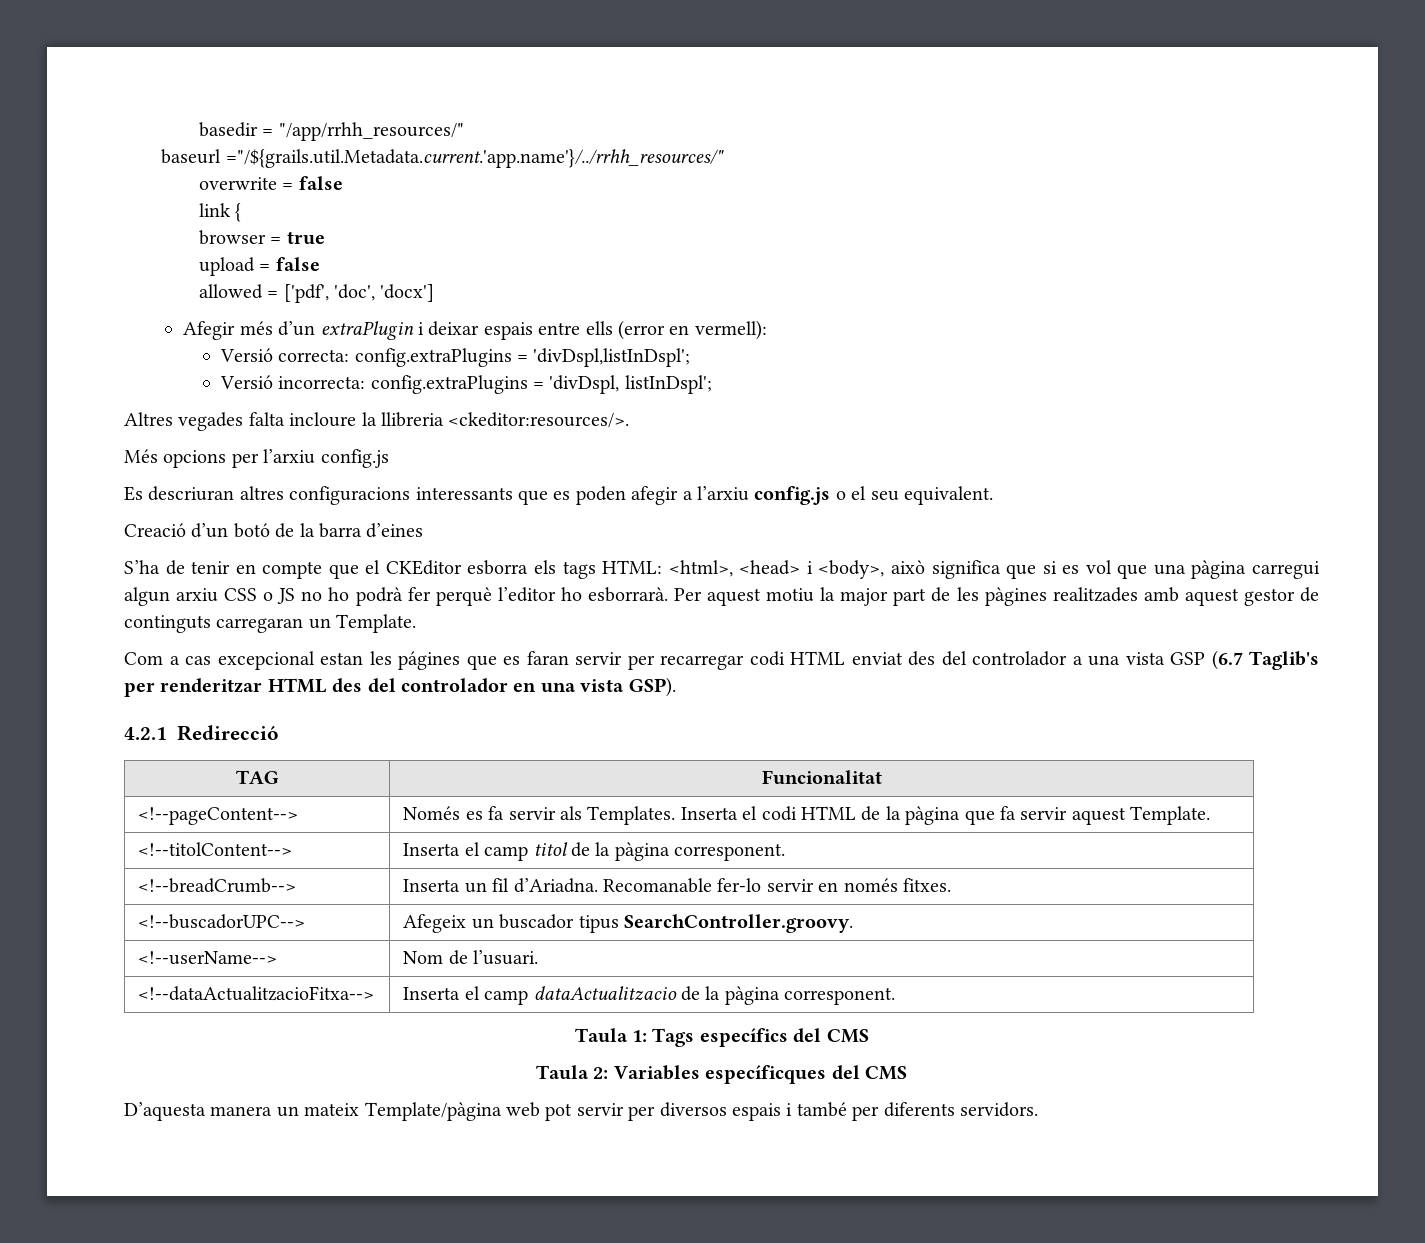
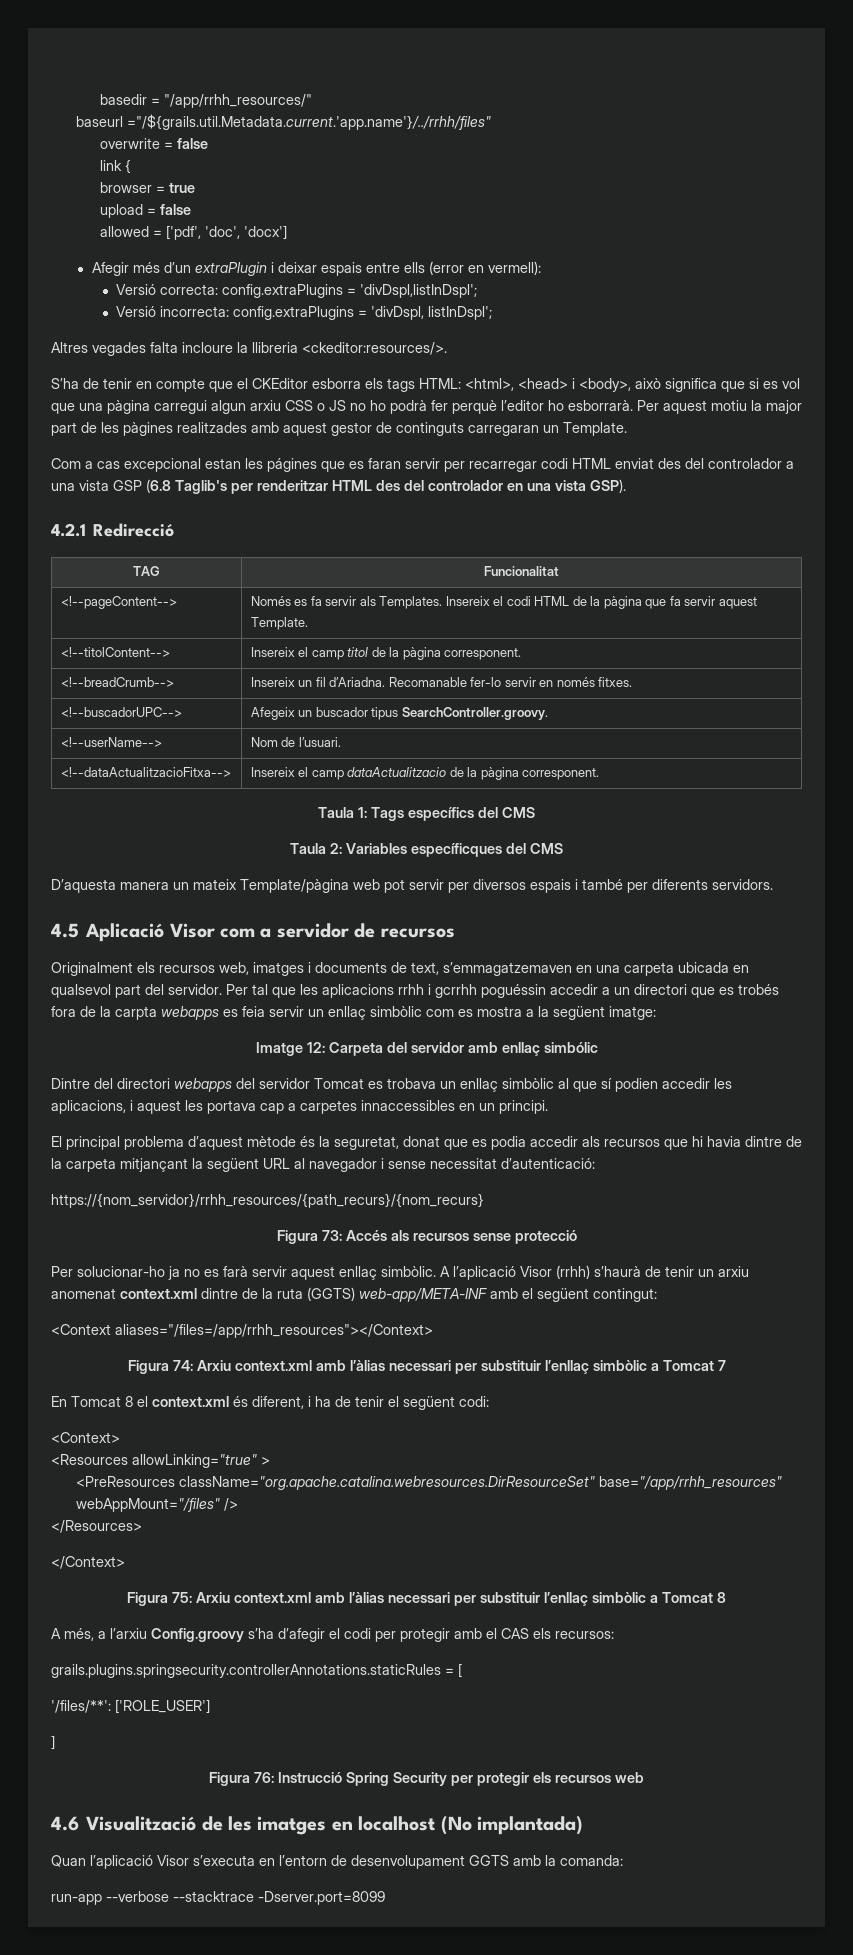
- baseurl ="/${grails.util.Metadata.current.'app.name'}/../rrhh_resources/"
+ baseurl ="/${grails.util.Metadata.current.'app.name'}/../rrhh/files"
- Més opcions per l’arxiu config.js
- Es descriuran altres configuracions interessants que es poden afegir a l’arxiu config.js o el seu equivalent.
- Creació d’un botó de la barra d’eines
- Com a cas excepcional estan les págines que es faran servir per recarregar codi HTML enviat des del controlador a una vista GSP (6.7 Taglib's per renderitzar HTML des del controlador en una vista GSP).
+ Com a cas excepcional estan les págines que es faran servir per recarregar codi HTML enviat des del controlador a una vista GSP (6.8 Taglib's per renderitzar HTML des del controlador en una vista GSP).
- <!--pageContent--> | Només es fa servir als Templates. Inserta el codi HTML de la pàgina que fa servir aquest Template.
+ <!--pageContent--> | Només es fa servir als Templates. Insereix el codi HTML de la pàgina que fa servir aquest Template.
- <!--titolContent--> | Inserta el camp titol de la pàgina corresponent.
+ <!--titolContent--> | Insereix el camp titol de la pàgina corresponent.
- <!--breadCrumb--> | Inserta un fil d’Ariadna. Recomanable fer-lo servir en només fitxes.
+ <!--breadCrumb--> | Insereix un fil d’Ariadna. Recomanable fer-lo servir en només fitxes.
- <!--dataActualitzacioFitxa--> | Inserta el camp dataActualitzacio de la pàgina corresponent.
+ <!--dataActualitzacioFitxa--> | Insereix el camp dataActualitzacio de la pàgina corresponent.
+ 4.5 Aplicació Visor com a servidor de recursos
+ Originalment els recursos web, imatges i documents de text, s’emmagatzemaven en una carpeta ubicada en qualsevol part del servidor. Per tal que les aplicacions rrhh i gcrrhh poguéssin accedir a un directori que es trobés fora de la carpta webapps es feia servir un enllaç simbòlic com es mostra a la següent imatge:
+ Imatge 12: Carpeta del servidor amb enllaç simbólic
+ Dintre del directori webapps del servidor Tomcat es trobava un enllaç simbòlic al que sí podien accedir les aplicacions, i aquest les portava cap a carpetes innaccessibles en un principi.
+ El principal problema d’aquest mètode és la seguretat, donat que es podia accedir als recursos que hi havia dintre de la carpeta mitjançant la següent URL al navegador i sense necessitat d’autenticació:
+ https://{nom_servidor}/rrhh_resources/{path_recurs}/{nom_recurs}
+ Figura 73: Accés als recursos sense protecció
+ Per solucionar-ho ja no es farà servir aquest enllaç simbòlic. A l’aplicació Visor (rrhh) s’haurà de tenir un arxiu anomenat context.xml dintre de la ruta (GGTS) web-app/META-INF amb el següent contingut:
+ <Context aliases="/files=/app/rrhh_resources"></Context>
+ Figura 74: Arxiu context.xml amb l’àlias necessari per substituir l’enllaç simbòlic a Tomcat 7
+ En Tomcat 8 el context.xml és diferent, i ha de tenir el següent codi:
+ <Context>
+ <Resources allowLinking="true" >
+ <PreResources className="org.apache.catalina.webresources.DirResourceSet" base="/app/rrhh_resources" webAppMount="/files" />
+ </Resources>
+ </Context>
+ Figura 75: Arxiu context.xml amb l’àlias necessari per substituir l’enllaç simbòlic a Tomcat 8
+ A més, a l’arxiu Config.groovy s’ha d’afegir el codi per protegir amb el CAS els recursos:
+ grails.plugins.springsecurity.controllerAnnotations.staticRules = [
+ '/files/**': ['ROLE_USER']
+ ]
+ Figura 76: Instrucció Spring Security per protegir els recursos web
+ 4.6 Visualització de les imatges en localhost (No implantada)
+ Quan l’aplicació Visor s’executa en l’entorn de desenvolupament GGTS amb la comanda:
+ run-app --verbose --stacktrace -Dserver.port=8099

